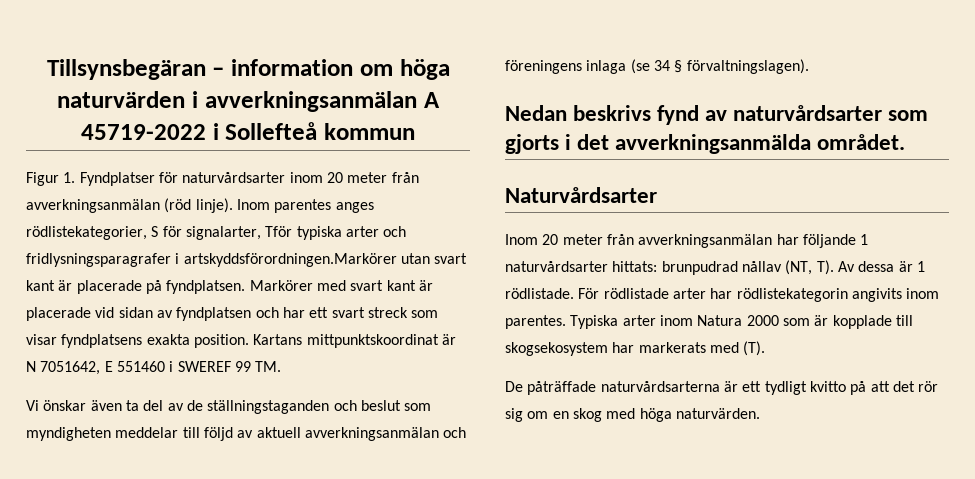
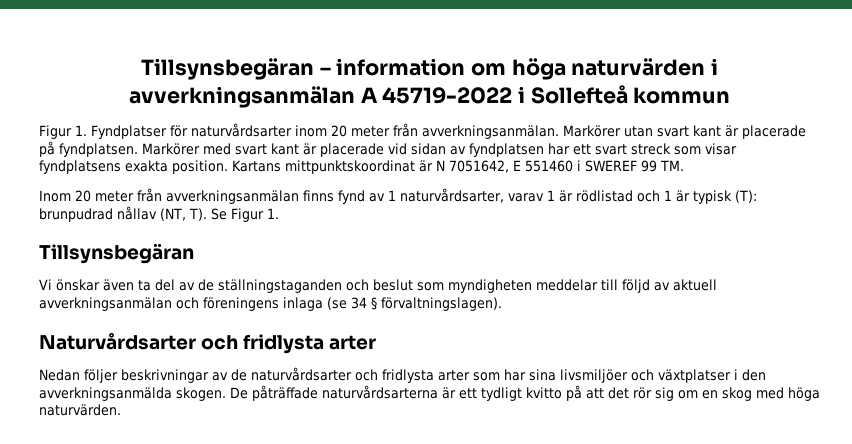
- Figur 1. Fyndplatser för naturvårdsarter inom 20 meter från avverkningsanmälan (röd linje). Inom parentes anges rödlistekategorier, S för signalarter, Tför typiska arter och fridlysningsparagrafer i artskyddsförordningen.Markörer utan svart kant är placerade på fyndplatsen.
+ Figur 1. Fyndplatser för naturvårdsarter inom 20 meter från avverkningsanmälan. Markörer utan svart kant är placerade på fyndplatsen.
- Markörer med svart kant är placerade vid sidan av fyndplatsen och har ett svart streck som visar fyndplatsens exakta position.
+ Markörer med svart kant är placerade vid sidan av fyndplatsen har ett svart streck som visar fyndplatsens exakta position.
+ Inom 20 meter från avverkningsanmälan finns fynd av 1 naturvårdsarter, varav 1 är rödlistad och 1 är typisk (T): brunpudrad nållav (NT, T). Se Figur 1.
+ Tillsynsbegäran
- Nedan beskrivs fynd av naturvårdsarter som gjorts i det avverkningsanmälda området.
- Naturvårdsarter
- Inom 20 meter från avverkningsanmälan har följande 1 naturvårdsarter hittats: brunpudrad nållav (NT, T). Av dessa är 1 rödlistade. För rödlistade arter har rödlistekategorin angivits inom parentes. Typiska arter inom Natura 2000 som är kopplade till skogsekosystem har markerats med (T).
- De påträffade naturvårdsarterna är ett tydligt kvitto på att det rör sig om en skog med höga naturvärden.
+ Naturvårdsarter och fridlysta arter
+ Nedan följer beskrivningar av de naturvårdsarter och fridlysta arter som har sina livsmiljöer och växtplatser i den avverkningsanmälda skogen. De påträffade naturvårdsarterna är ett tydligt kvitto på att det rör sig om en skog med höga naturvärden.

